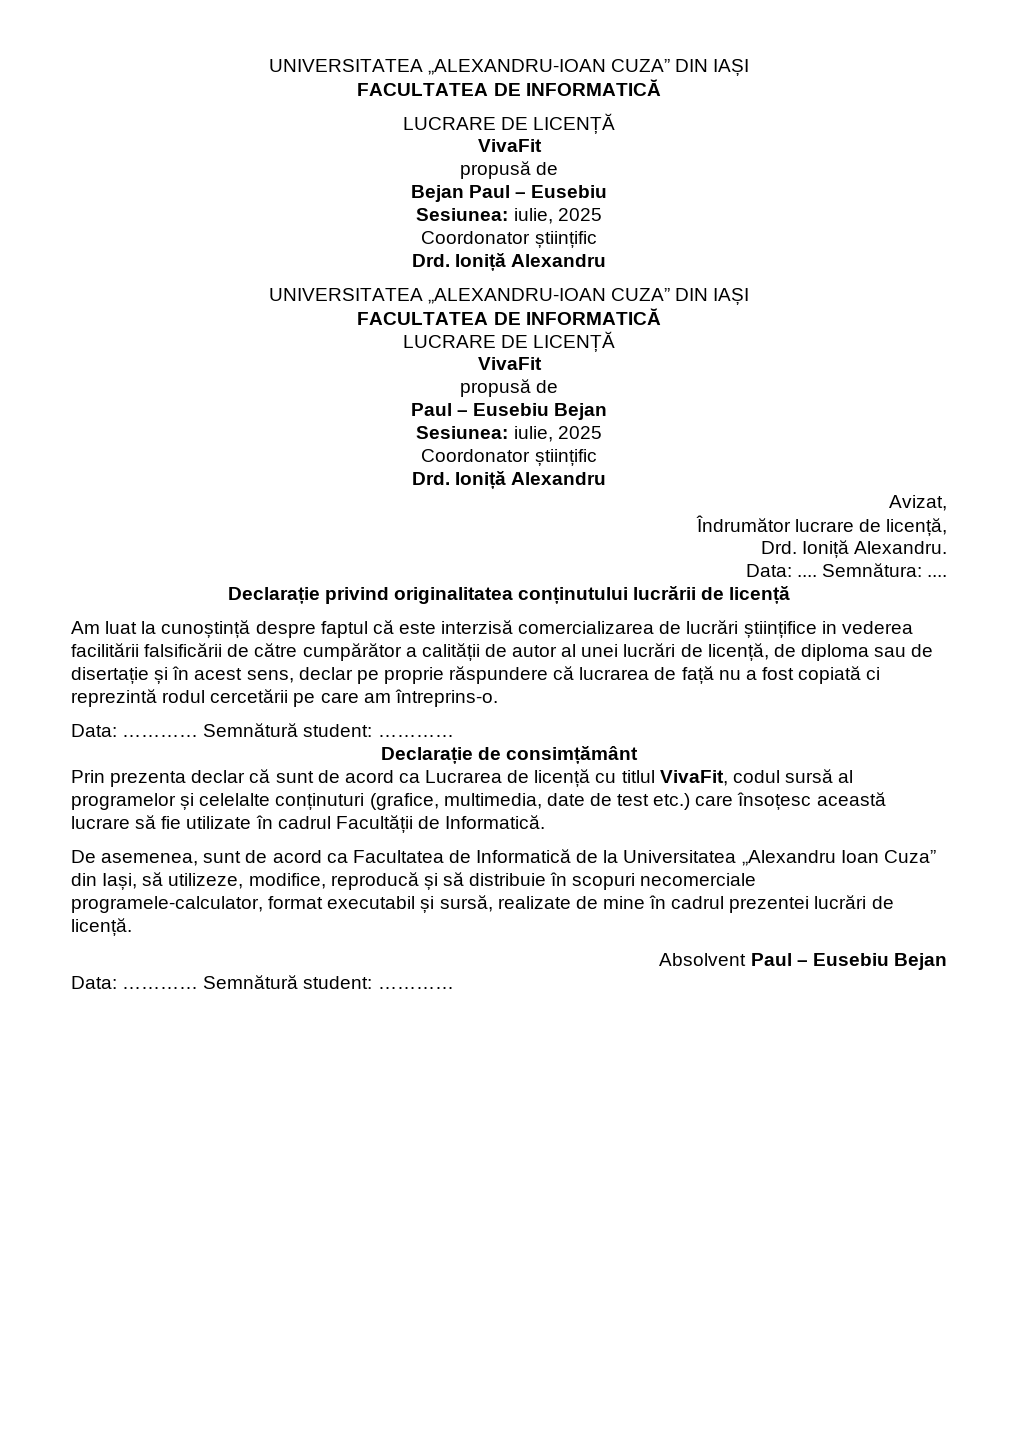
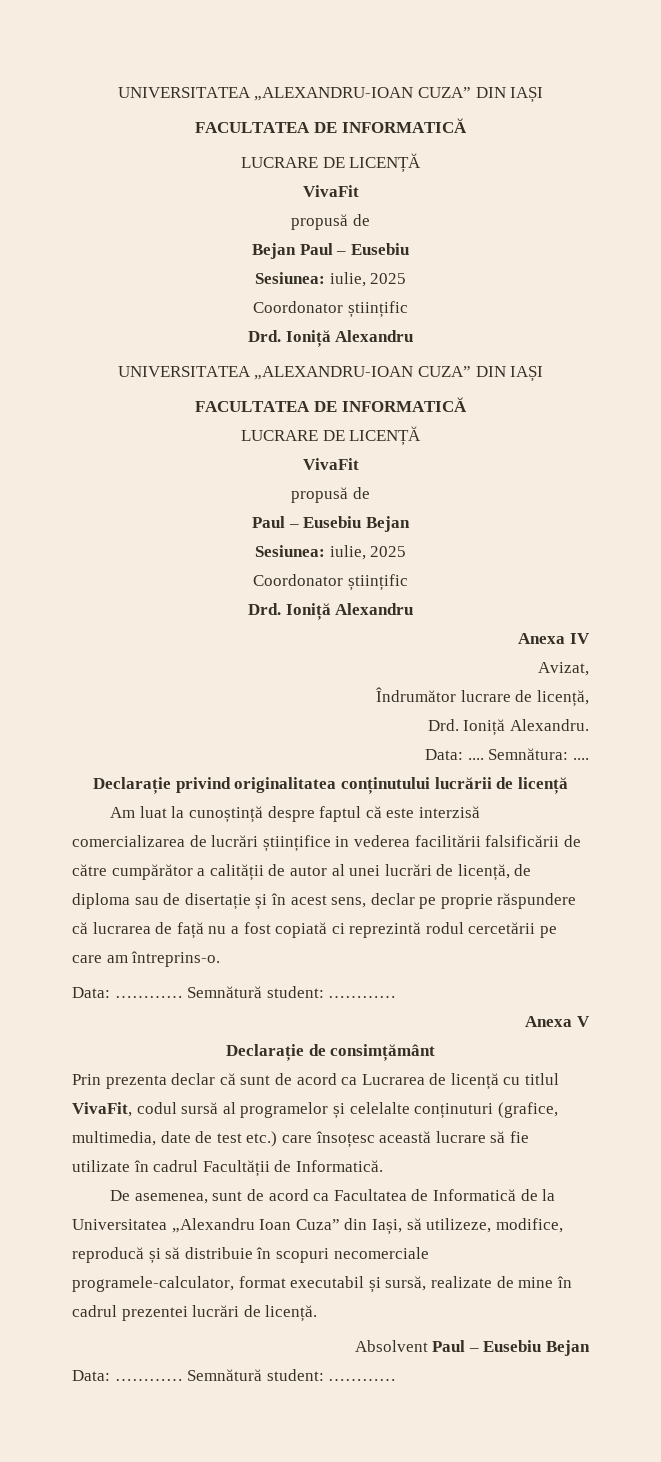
+ Anexa IV
+ Anexa V

